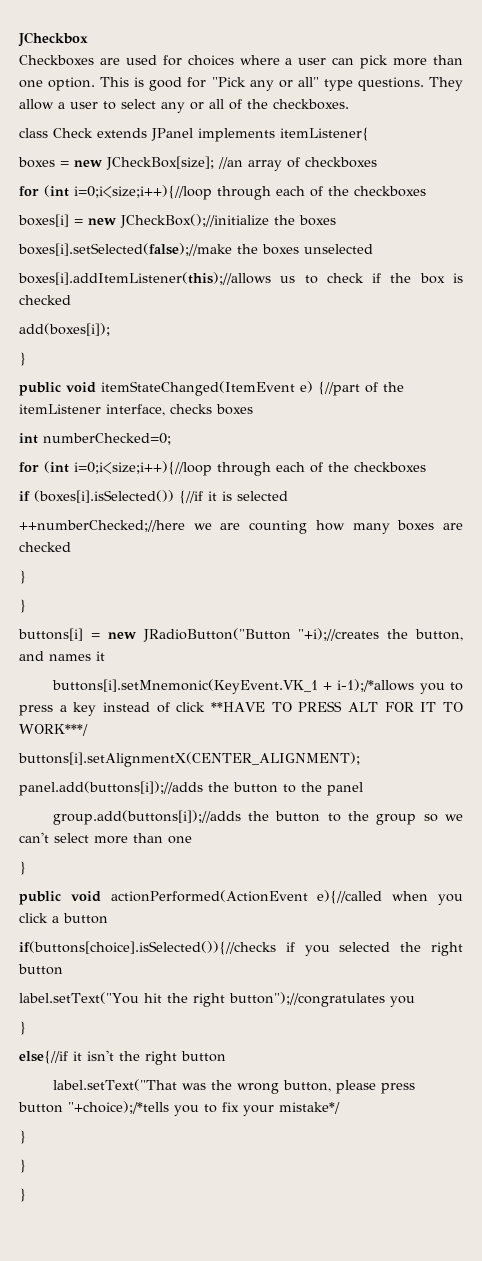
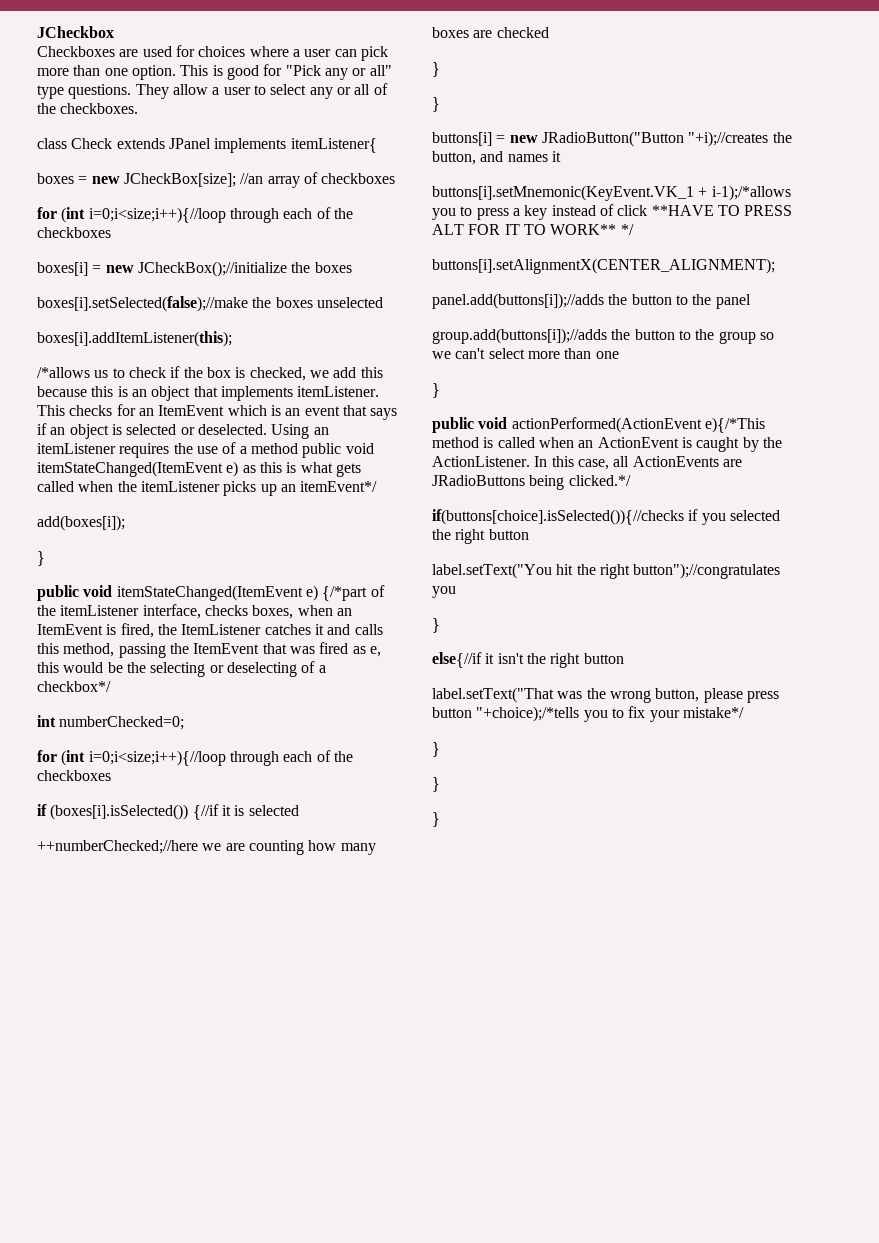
- boxes[i].addItemListener(this);//allows us to check if the box is checked
+ boxes[i].addItemListener(this);
+ /*allows us to check if the box is checked, we add this because this is an object that implements itemListener. This checks for an ItemEvent which is an event that says if an object is selected or deselected. Using an itemListener requires the use of a method public void itemStateChanged(ItemEvent e) as this is what gets called when the itemListener picks up an itemEvent*/
- public void itemStateChanged(ItemEvent e) {//part of the itemListener interface, checks boxes
+ public void itemStateChanged(ItemEvent e) {/*part of the itemListener interface, checks boxes, when an ItemEvent is fired, the ItemListener catches it and calls this method, passing the ItemEvent that was fired as e, this would be the selecting or deselecting of a checkbox*/
- buttons[i].setMnemonic(KeyEvent.VK_1 + i-1);/*allows you to press a key instead of click **HAVE TO PRESS ALT FOR IT TO WORK***/
+ buttons[i].setMnemonic(KeyEvent.VK_1 + i-1);/*allows you to press a key instead of click **HAVE TO PRESS ALT FOR IT TO WORK** */
- public void actionPerformed(ActionEvent e){//called when you click a button
+ public void actionPerformed(ActionEvent e){/*This method is called when an ActionEvent is caught by the ActionListener. In this case, all ActionEvents are JRadioButtons being clicked.*/

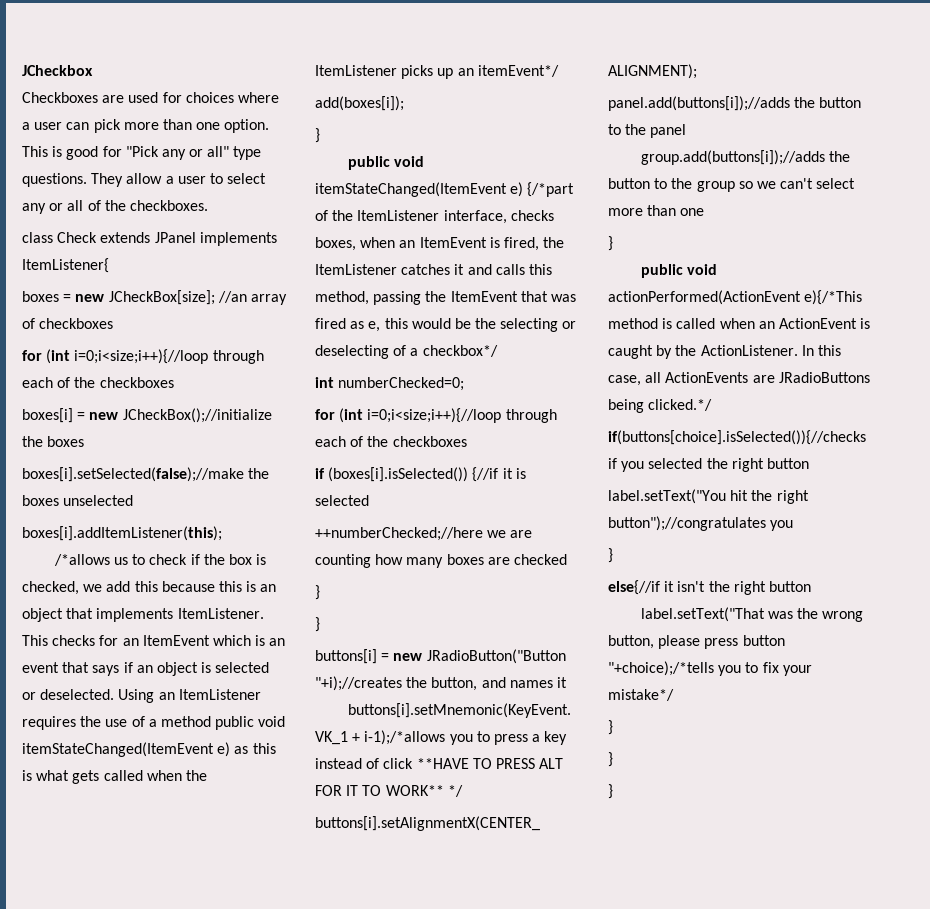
- class Check extends JPanel implements itemListener{
+ class Check extends JPanel implements ItemListener{
- /*allows us to check if the box is checked, we add this because this is an object that implements itemListener.
+ /*allows us to check if the box is checked, we add this because this is an object that implements ItemListener.
- Using an itemListener requires the use of a method public void itemStateChanged(ItemEvent e) as this is what gets called when the itemListener picks up an itemEvent*/
+ Using an ItemListener requires the use of a method public void itemStateChanged(ItemEvent e) as this is what gets called when the ItemListener picks up an itemEvent*/
- public void itemStateChanged(ItemEvent e) {/*part of the itemListener interface, checks boxes, when an ItemEvent is fired, the ItemListener catches it and calls this method, passing the ItemEvent that was fired as e, this would be the selecting or deselecting of a checkbox*/
+ public void itemStateChanged(ItemEvent e) {/*part of the ItemListener interface, checks boxes, when an ItemEvent is fired, the ItemListener catches it and calls this method, passing the ItemEvent that was fired as e, this would be the selecting or deselecting of a checkbox*/

